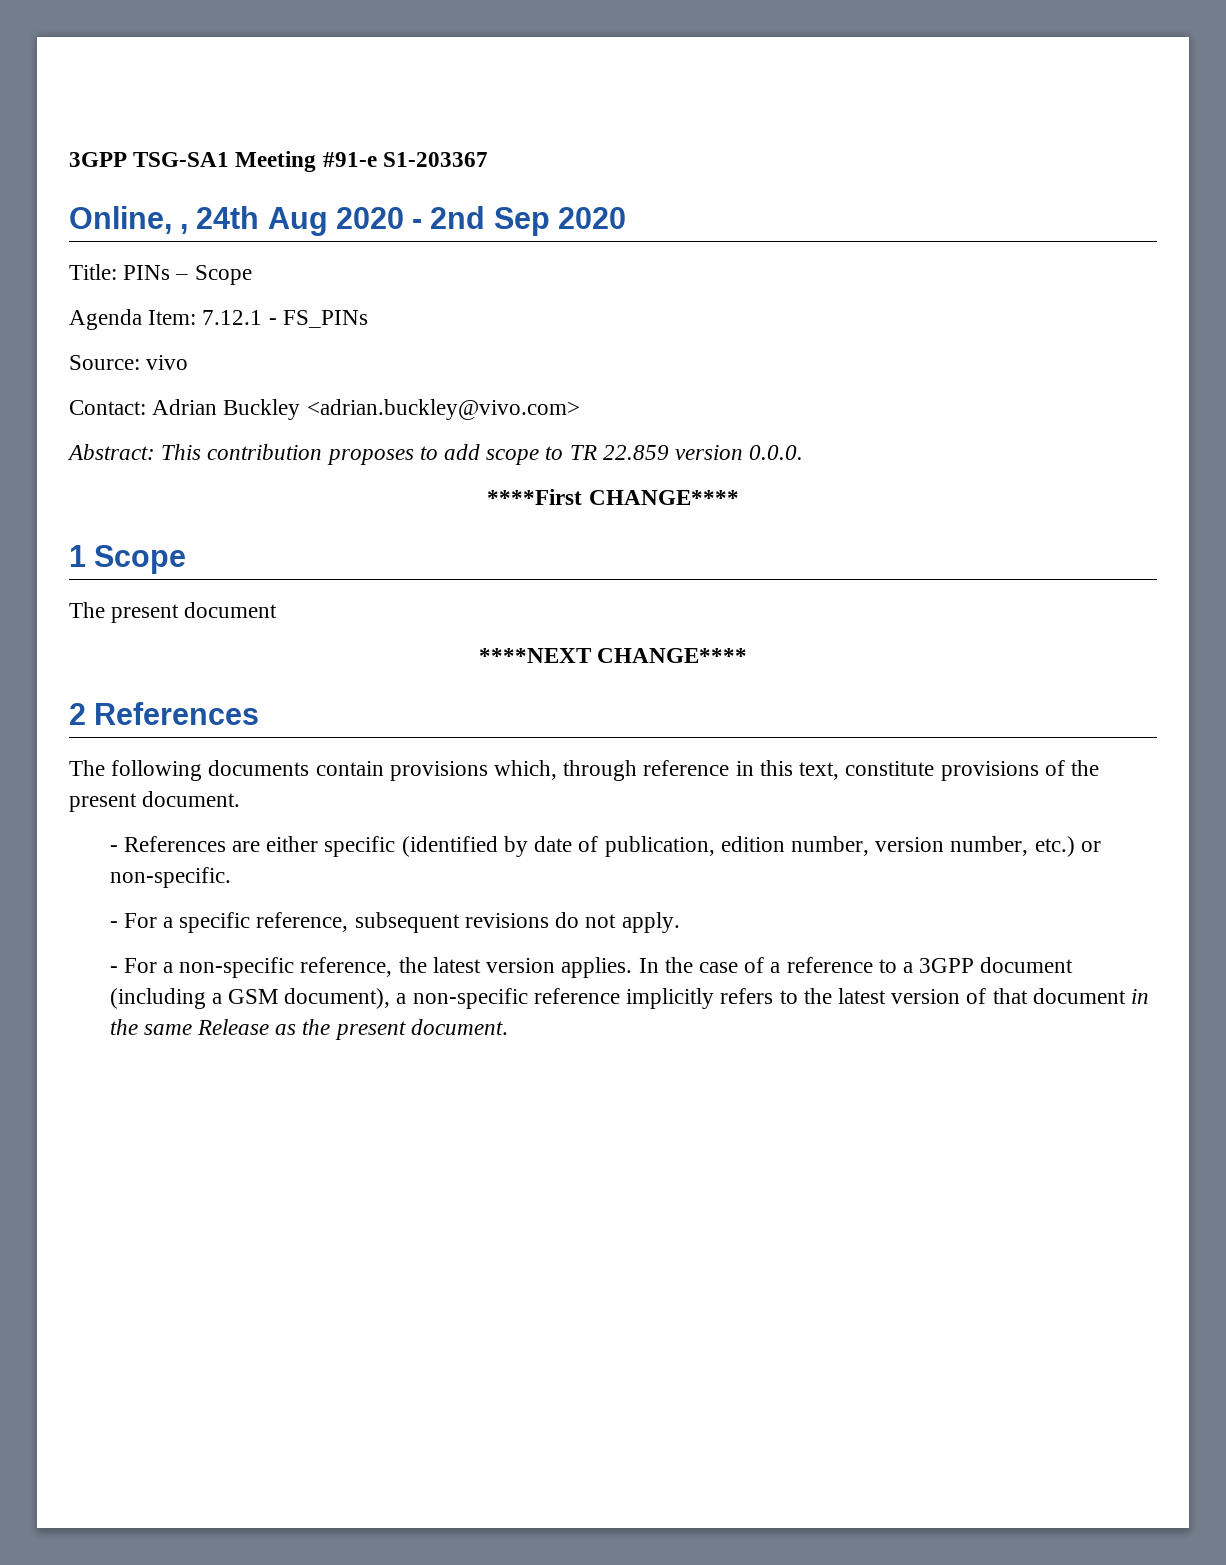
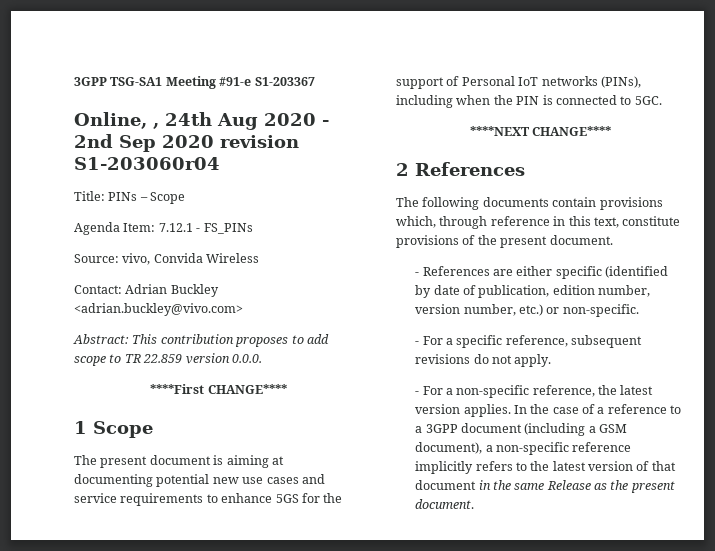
- Online, , 24th Aug 2020 - 2nd Sep 2020
+ Online, , 24th Aug 2020 - 2nd Sep 2020 revision S1-203060r04
- Source: vivo
+ Source: vivo, Convida Wireless
- The present document
+ The present document is aiming at documenting potential new use cases and service requirements to enhance 5GS for the support of Personal IoT networks (PINs), including when the PIN is connected to 5GC.

